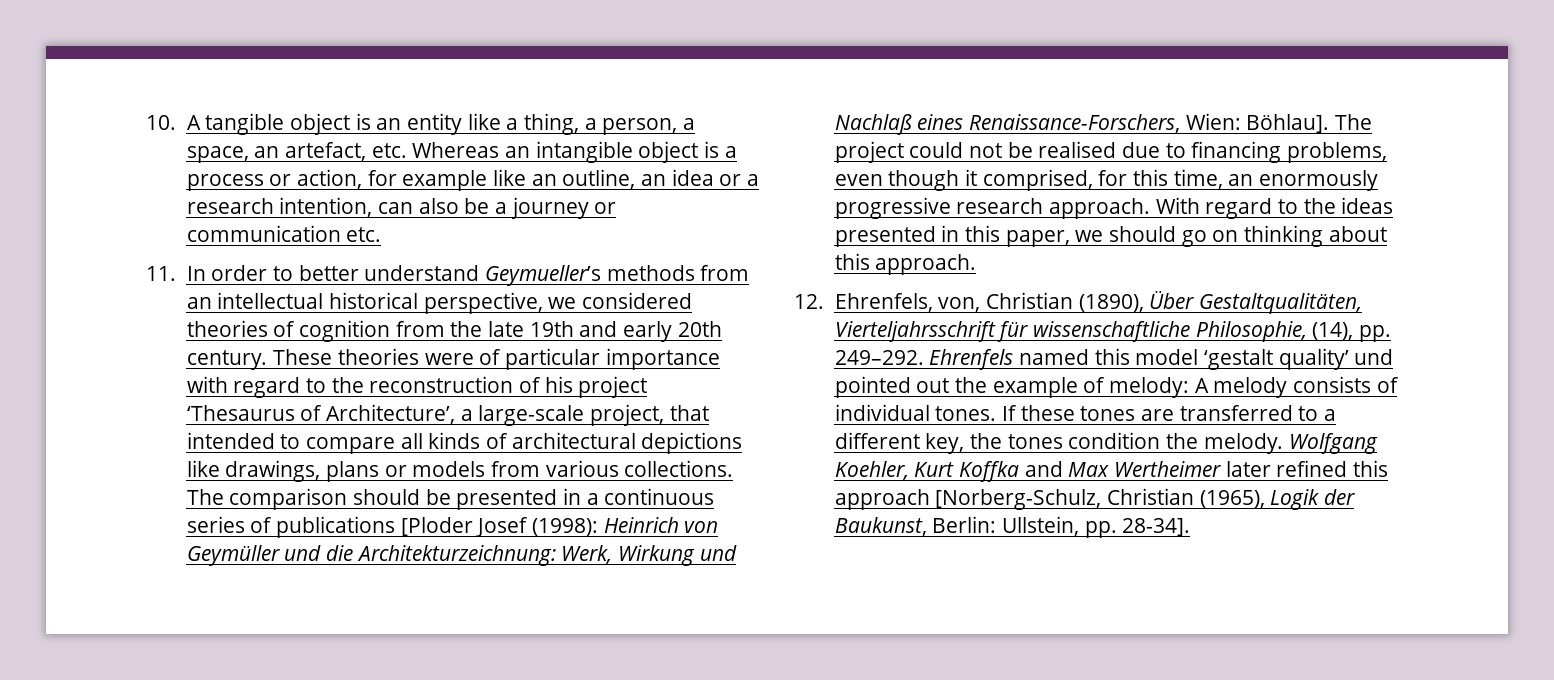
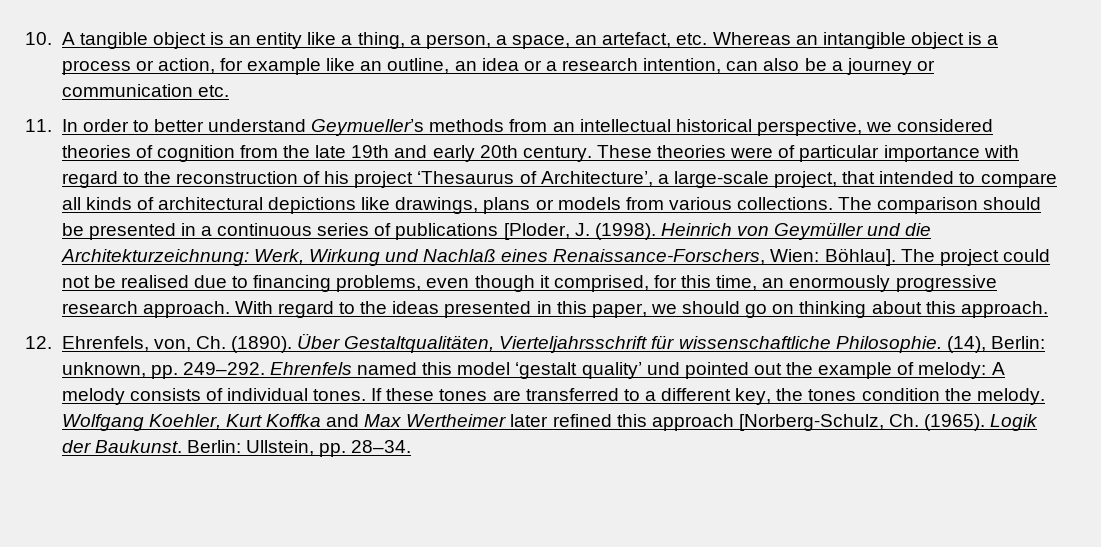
- The comparison should be presented in a continuous series of publications [Ploder Josef (1998): Heinrich von Geymüller und die Architekturzeichnung: Werk, Wirkung und Nachlaß eines Renaissance-Forschers, Wien: Böhlau].
+ The comparison should be presented in a continuous series of publications [Ploder, J. (1998). Heinrich von Geymüller und die Architekturzeichnung: Werk, Wirkung und Nachlaß eines Renaissance-Forschers, Wien: Böhlau].
- 12. Ehrenfels, von, Christian (1890), Über Gestaltqualitäten, Vierteljahrsschrift für wissenschaftliche Philosophie, (14), pp. 249–292.
+ 12. Ehrenfels, von, Ch. (1890). Über Gestaltqualitäten, Vierteljahrsschrift für wissenschaftliche Philosophie. (14), Berlin: unknown, pp. 249–292.
- Wolfgang Koehler, Kurt Koffka and Max Wertheimer later refined this approach [Norberg-Schulz, Christian (1965), Logik der Baukunst, Berlin: Ullstein, pp. 28-34].
+ Wolfgang Koehler, Kurt Koffka and Max Wertheimer later refined this approach [Norberg-Schulz, Ch. (1965). Logik der Baukunst. Berlin: Ullstein, pp. 28–34.

